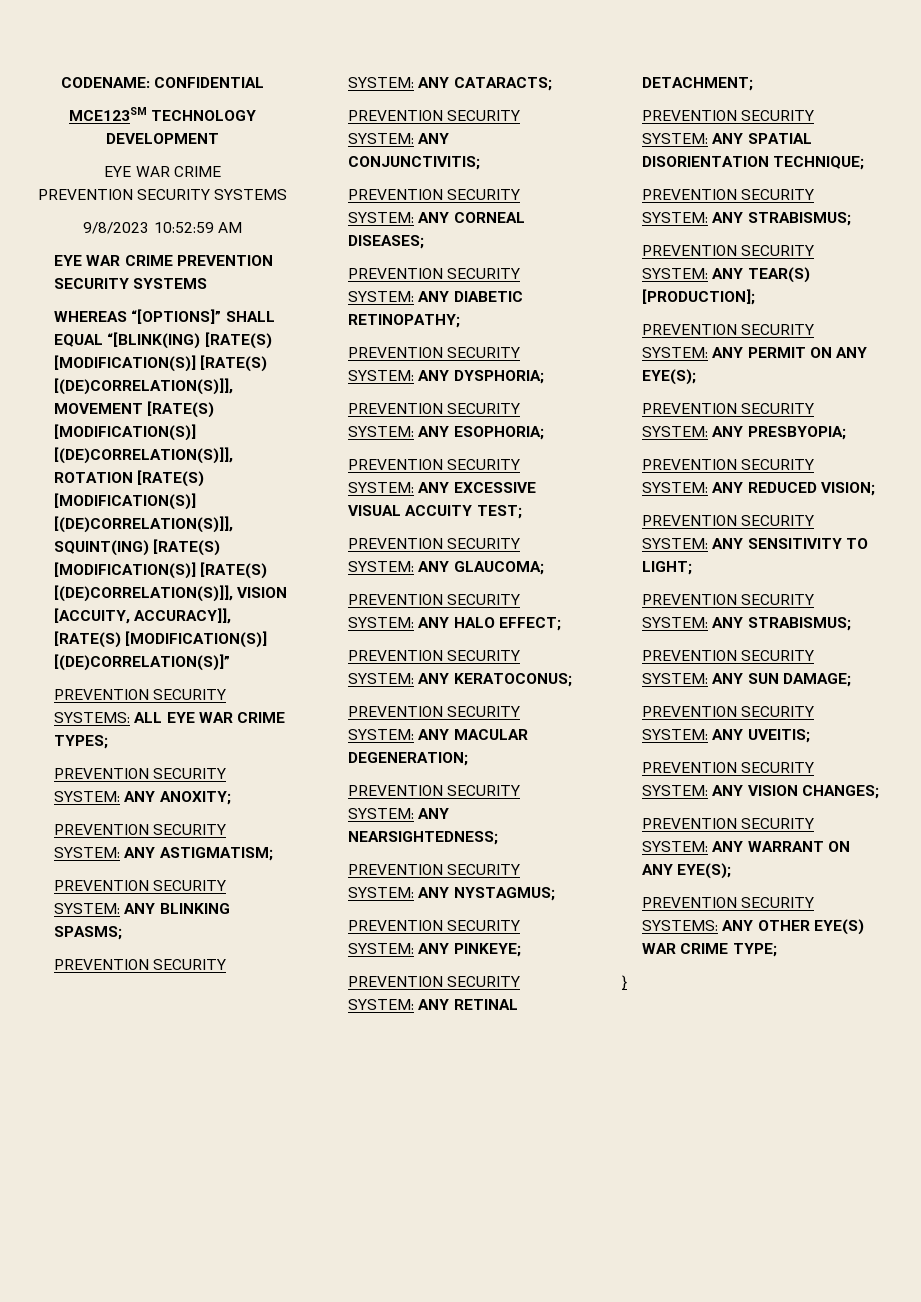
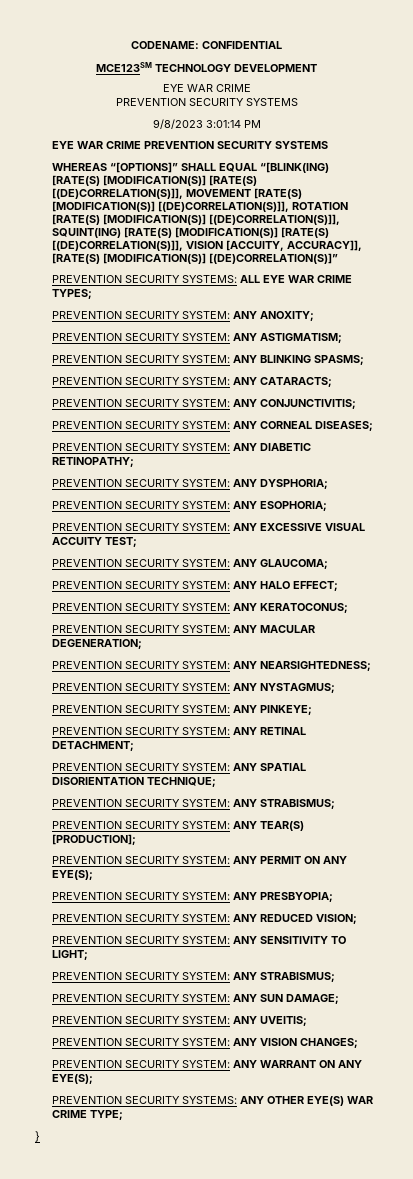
- 9/8/2023 10:52:59 AM
+ 9/8/2023 3:01:14 PM

